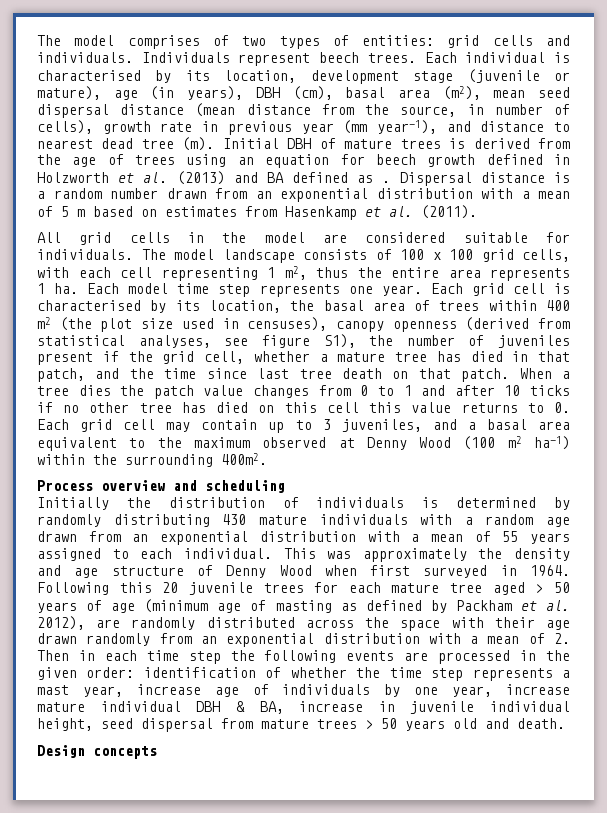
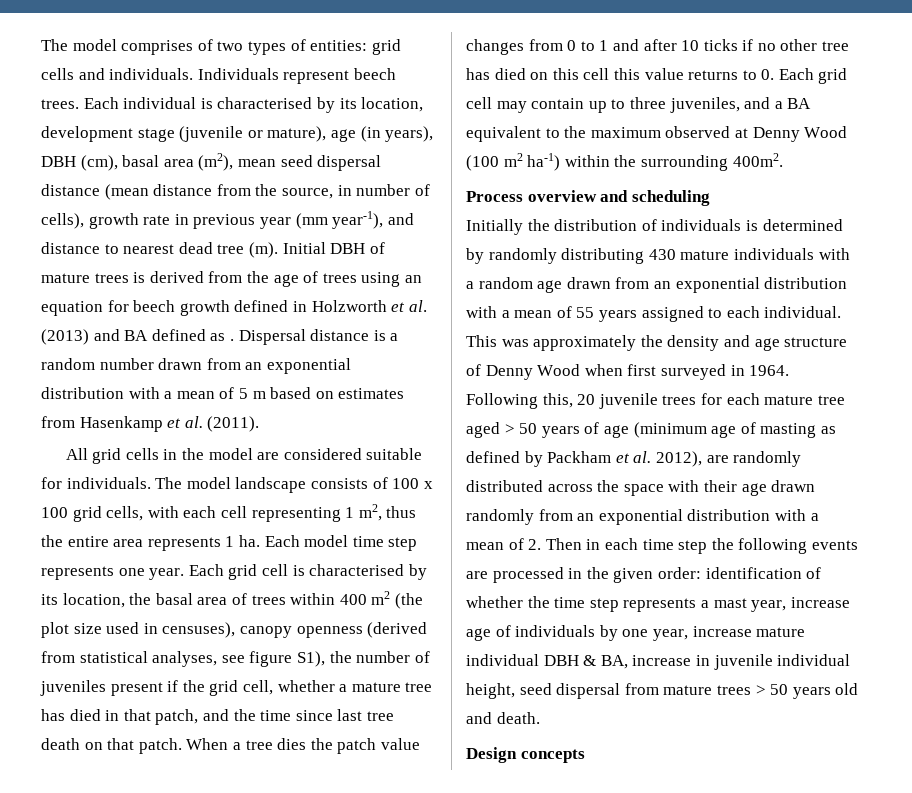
- When a tree dies the patch value changes from 0 to 1 and after 10 ticks if no other tree has died on this cell this value returns to 0. Each grid cell may contain up to 3 juveniles, and a basal area equivalent to the maximum observed at Denny Wood (100 m2 ha-1) within the surrounding 400m2.
+ When a tree dies the patch value changes from 0 to 1 and after 10 ticks if no other tree has died on this cell this value returns to 0. Each grid cell may contain up to three juveniles, and a BA equivalent to the maximum observed at Denny Wood (100 m2 ha-1) within the surrounding 400m2.
- Following this 20 juvenile trees for each mature tree aged > 50 years of age (minimum age of masting as defined by Packham et al. 2012), are randomly distributed across the space with their age drawn randomly from an exponential distribution with a mean of 2. Then in each time step the following events are processed in the given order:
+ Following this, 20 juvenile trees for each mature tree aged > 50 years of age (minimum age of masting as defined by Packham et al. 2012), are randomly distributed across the space with their age drawn randomly from an exponential distribution with a mean of 2. Then in each time step the following events are processed in the given order:

